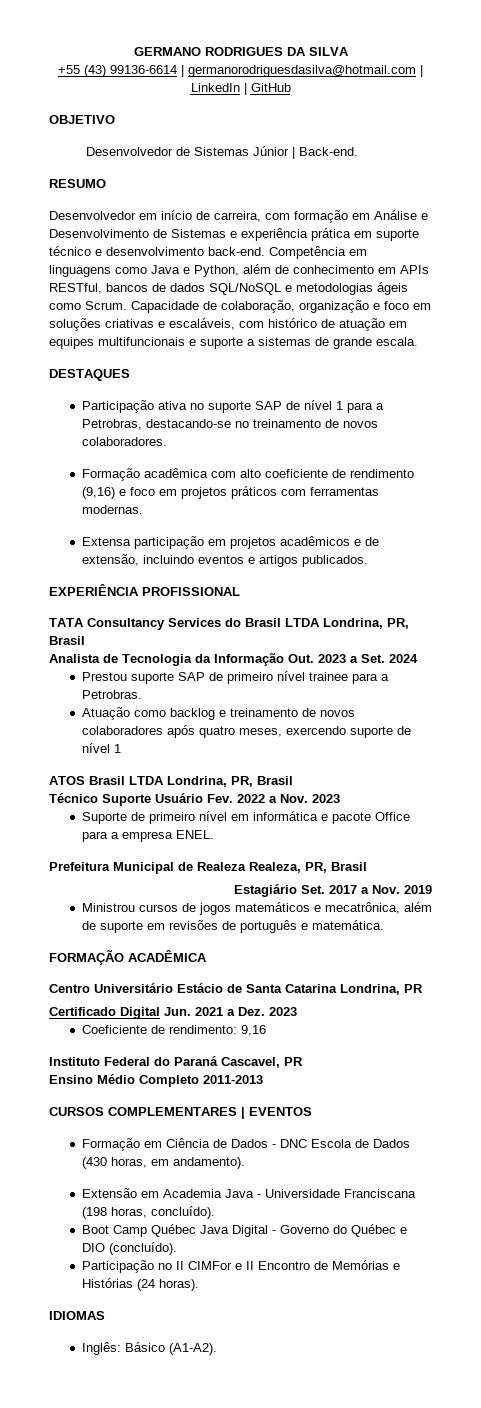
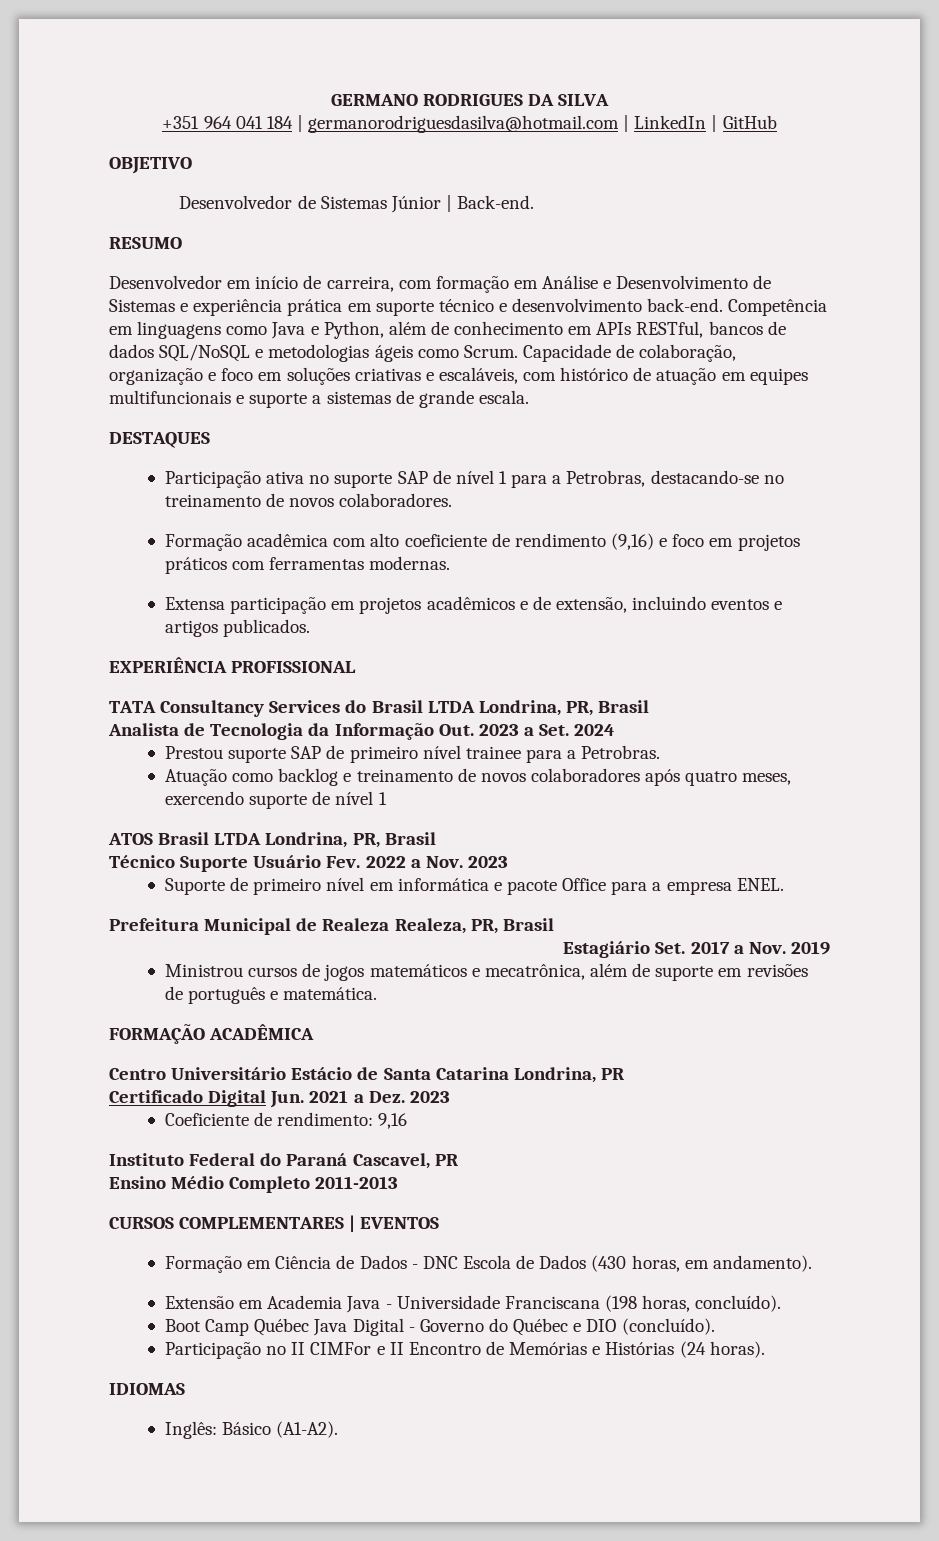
- +55 (43) 99136-6614 | germanorodriguesdasilva@hotmail.com | LinkedIn | GitHub
+ +351 964 041 184 | germanorodriguesdasilva@hotmail.com | LinkedIn | GitHub

